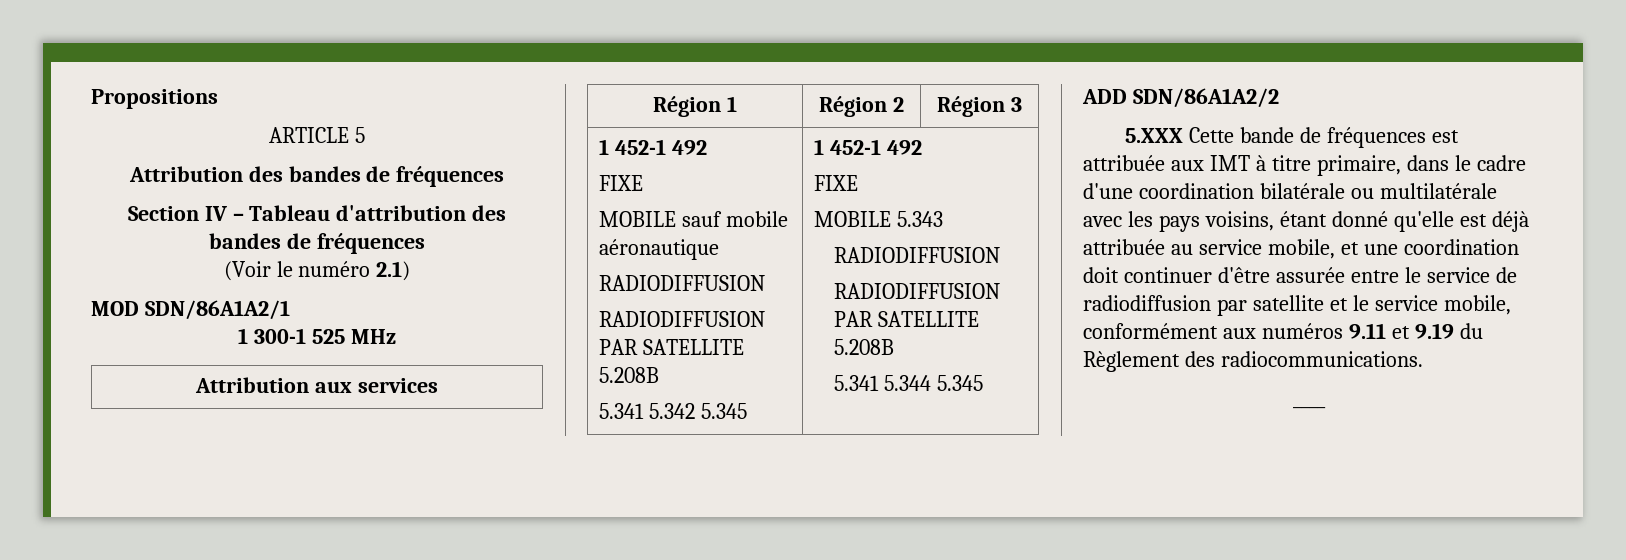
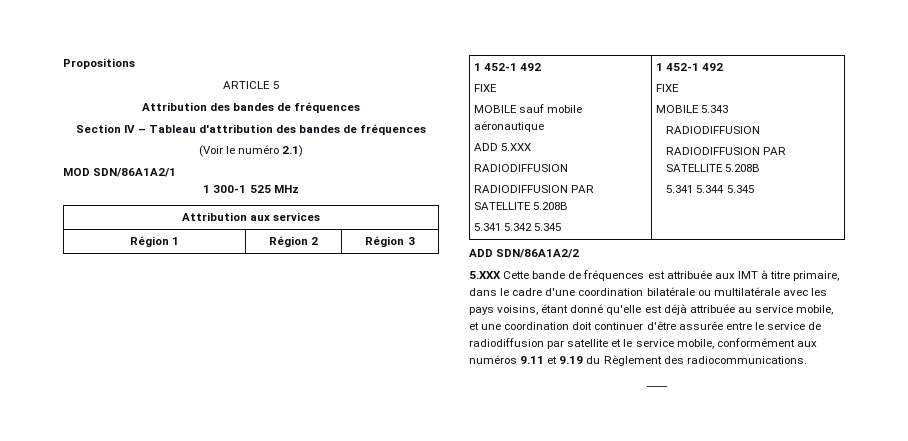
  Région 1 | Région 2 | Région 3
  1 452-1 492
  FIXE
  MOBILE sauf mobile aéronautique
+ ADD 5.XXX

